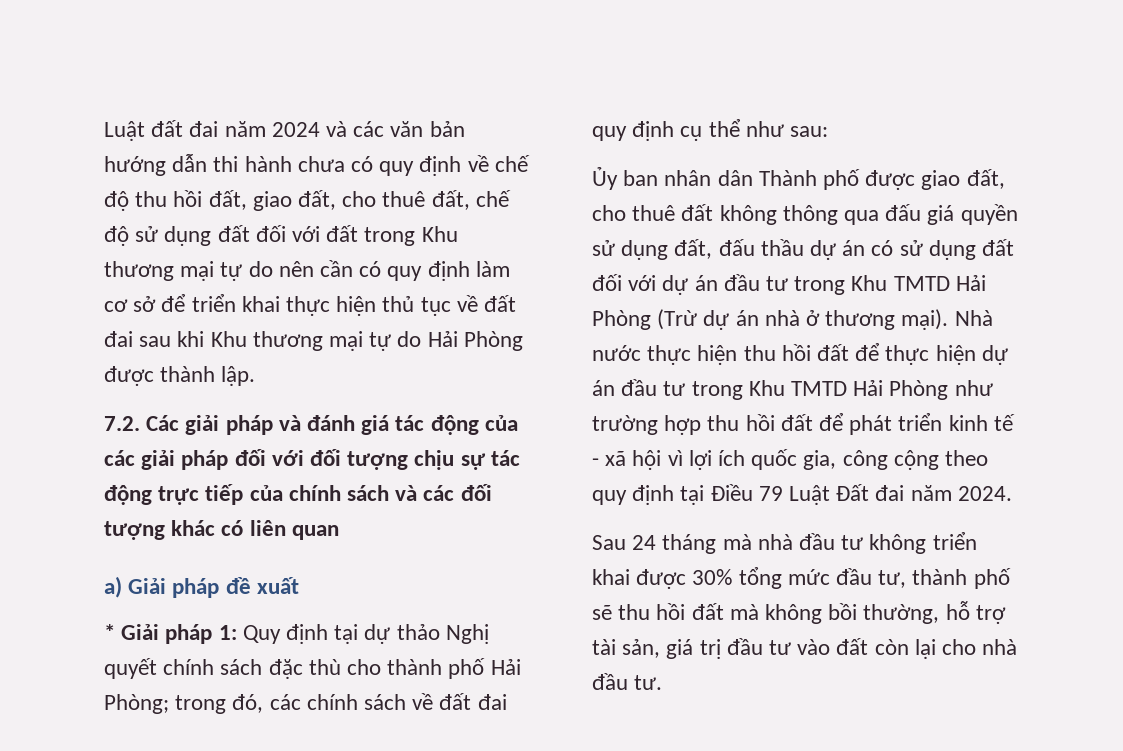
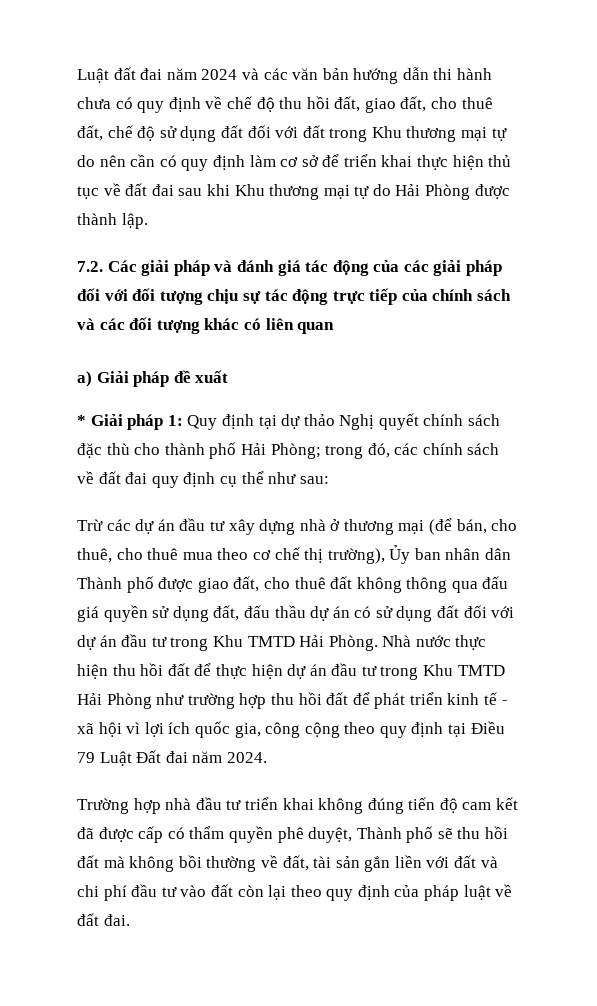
- Ủy ban nhân dân Thành phố được giao đất, cho thuê đất không thông qua đấu giá quyền sử dụng đất, đấu thầu dự án có sử dụng đất đối với dự án đầu tư trong Khu TMTD Hải Phòng (Trừ dự án nhà ở thương mại).
+ Trừ các dự án đầu tư xây dựng nhà ở thương mại (để bán, cho thuê, cho thuê mua theo cơ chế thị trường), Ủy ban nhân dân Thành phố được giao đất, cho thuê đất không thông qua đấu giá quyền sử dụng đất, đấu thầu dự án có sử dụng đất đối với dự án đầu tư trong Khu TMTD Hải Phòng.
- Sau 24 tháng mà nhà đầu tư không triển khai được 30% tổng mức đầu tư, thành phố sẽ thu hồi đất mà không bồi thường, hỗ trợ tài sản, giá trị đầu tư vào đất còn lại cho nhà đầu tư.
+ Trường hợp nhà đầu tư triển khai không đúng tiến độ cam kết đã được cấp có thẩm quyền phê duyệt, Thành phố sẽ thu hồi đất mà không bồi thường về đất, tài sản gắn liền với đất và chi phí đầu tư vào đất còn lại theo quy định của pháp luật về đất đai.

